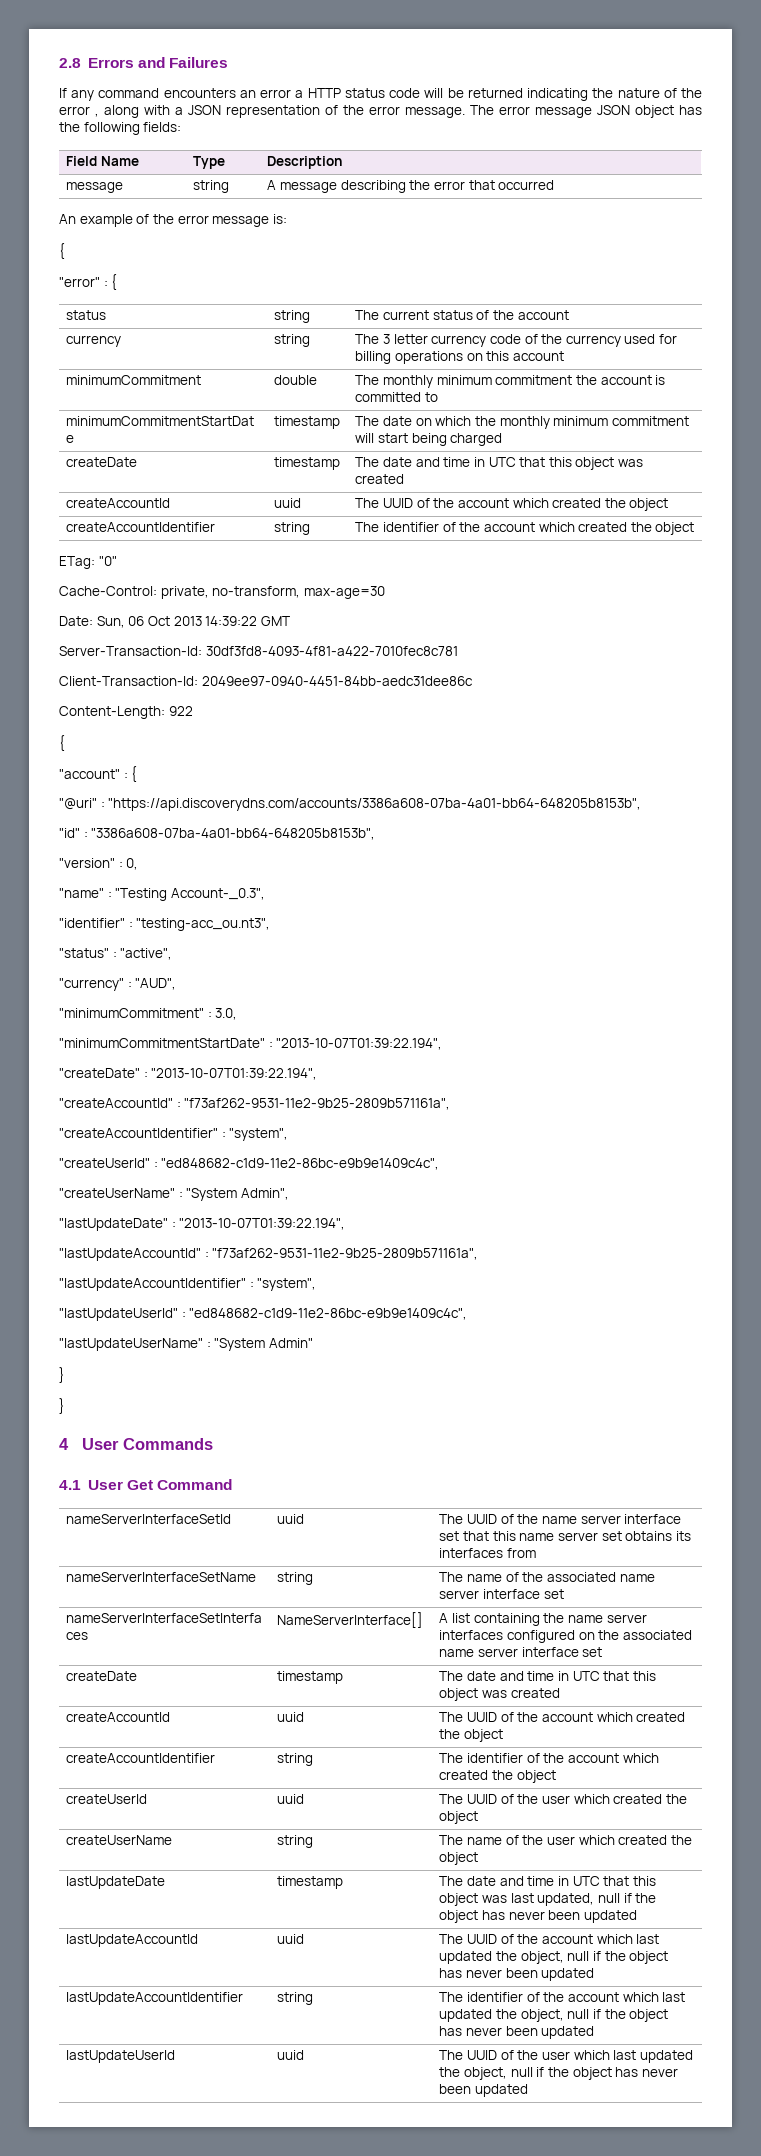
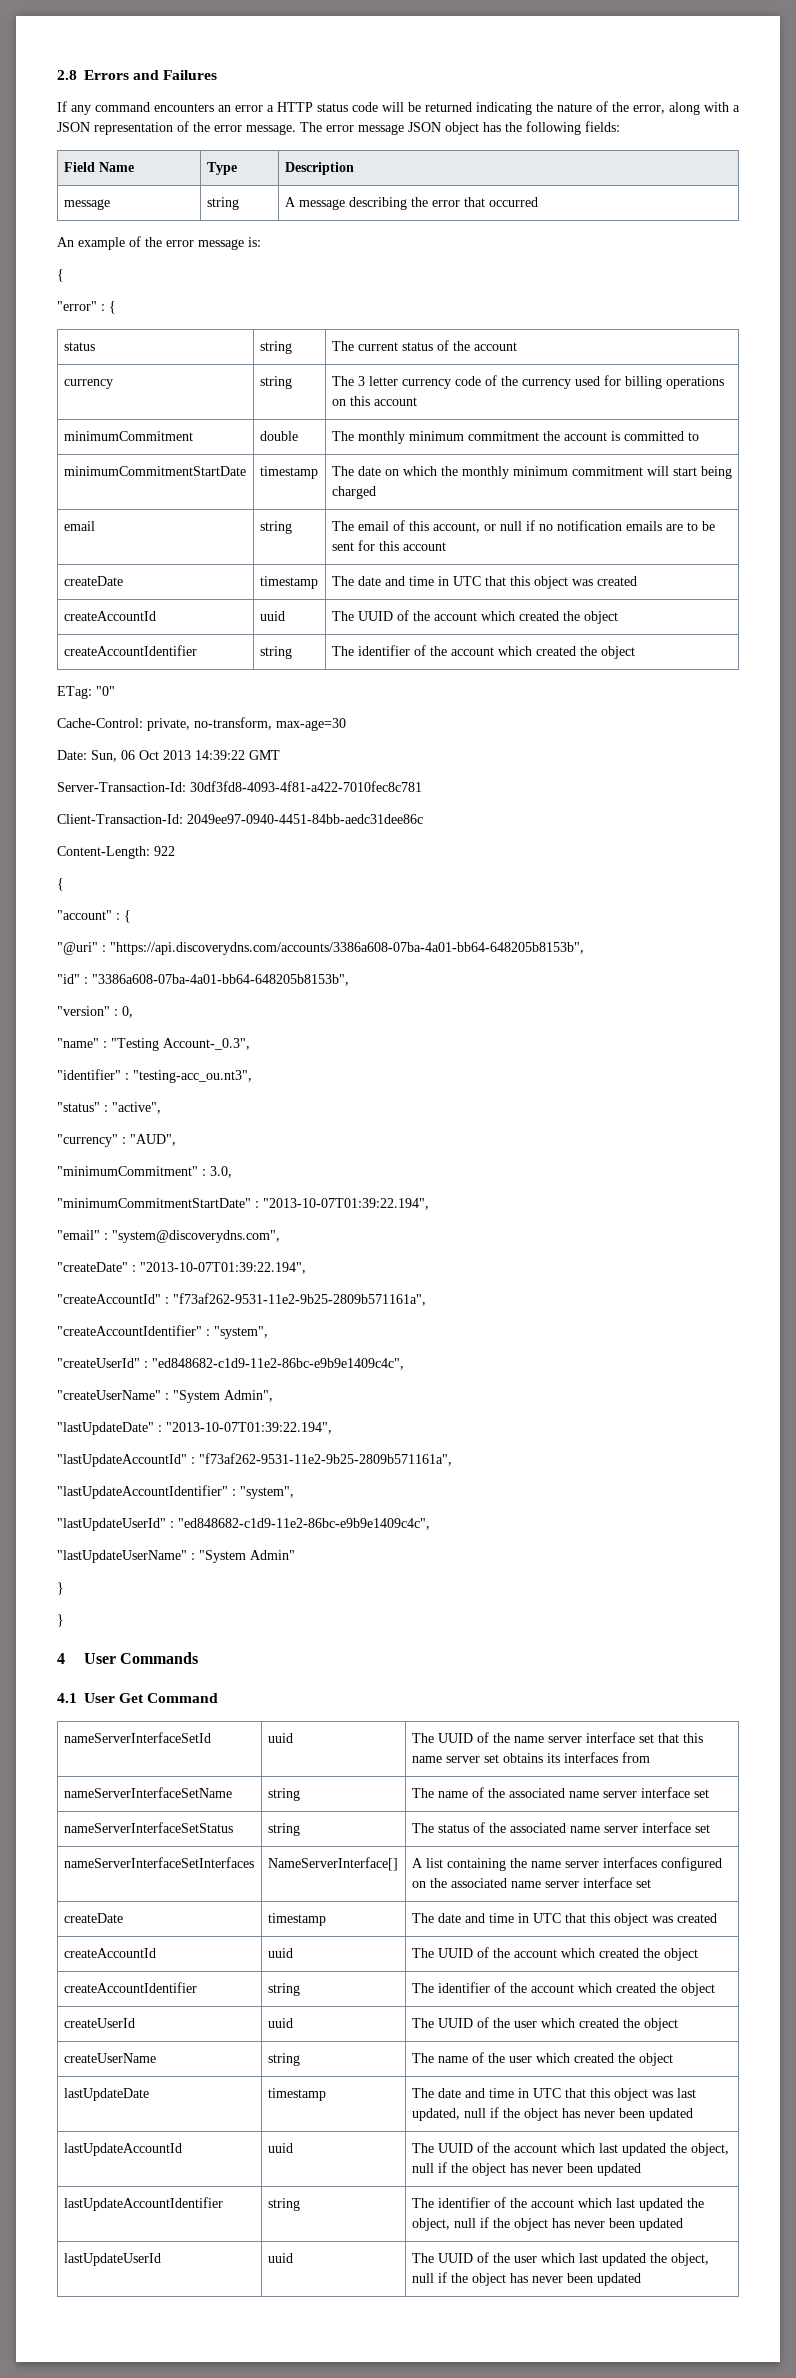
- If any command encounters an error a HTTP status code will be returned indicating the nature of the error , along with a JSON representation of the error message.
+ If any command encounters an error a HTTP status code will be returned indicating the nature of the error, along with a JSON representation of the error message.
+ email | string | The email of this account, or null if no notification emails are to be sent for this account
+ "email" : "system@discoverydns.com",
+ nameServerInterfaceSetStatus | string | The status of the associated name server interface set

